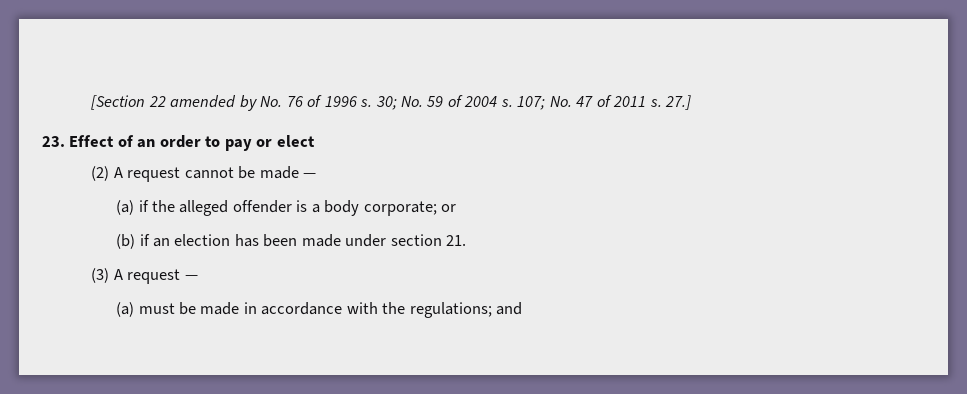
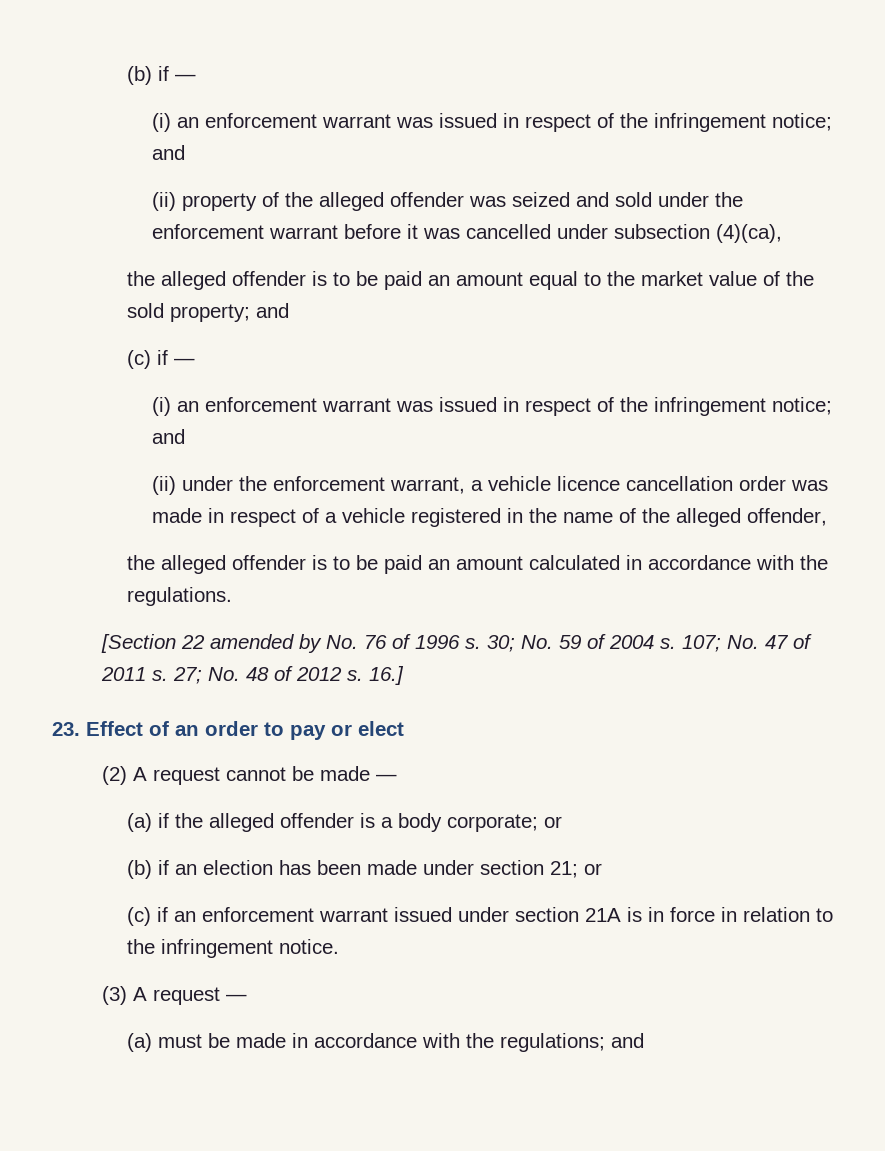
+ (b) if —
+ (i) an enforcement warrant was issued in respect of the infringement notice; and
+ (ii) property of the alleged offender was seized and sold under the enforcement warrant before it was cancelled under subsection (4)(ca),
+ the alleged offender is to be paid an amount equal to the market value of the sold property; and
+ (c) if —
+ (i) an enforcement warrant was issued in respect of the infringement notice; and
+ (ii) under the enforcement warrant, a vehicle licence cancellation order was made in respect of a vehicle registered in the name of the alleged offender,
+ the alleged offender is to be paid an amount calculated in accordance with the regulations.
- 27.]
+ 27; No. 48 of 2012 s. 16.]
- (b) if an election has been made under section 21.
+ (b) if an election has been made under section 21; or
+ (c) if an enforcement warrant issued under section 21A is in force in relation to the infringement notice.

